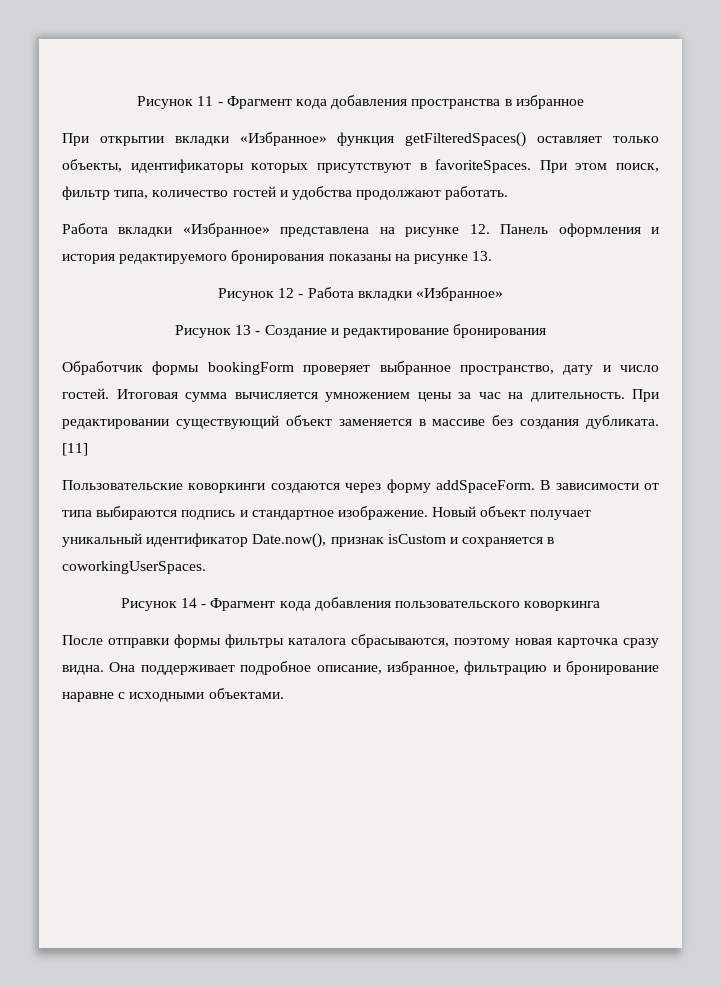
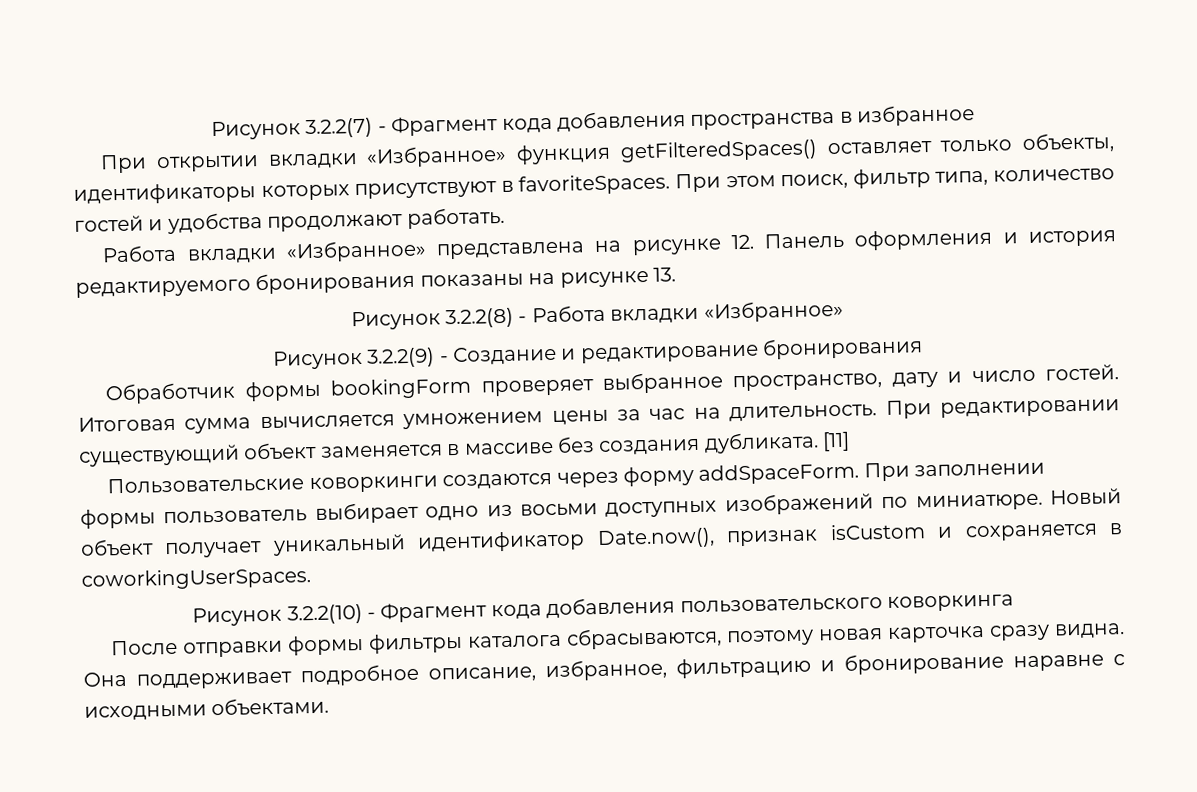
- Рисунок 11 - Фрагмент кода добавления пространства в избранное
+ Рисунок 3.2.2(7) - Фрагмент кода добавления пространства в избранное
- Рисунок 12 - Работа вкладки «Избранное»
+ Рисунок 3.2.2(8) - Работа вкладки «Избранное»
- Рисунок 13 - Создание и редактирование бронирования
+ Рисунок 3.2.2(9) - Создание и редактирование бронирования
- В зависимости от типа выбираются подпись и стандартное изображение.
+ При заполнении формы пользователь выбирает одно из восьми доступных изображений по миниатюре.
- Рисунок 14 - Фрагмент кода добавления пользовательского коворкинга
+ Рисунок 3.2.2(10) - Фрагмент кода добавления пользовательского коворкинга

